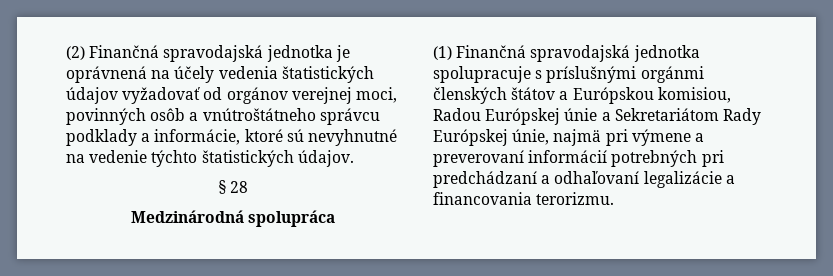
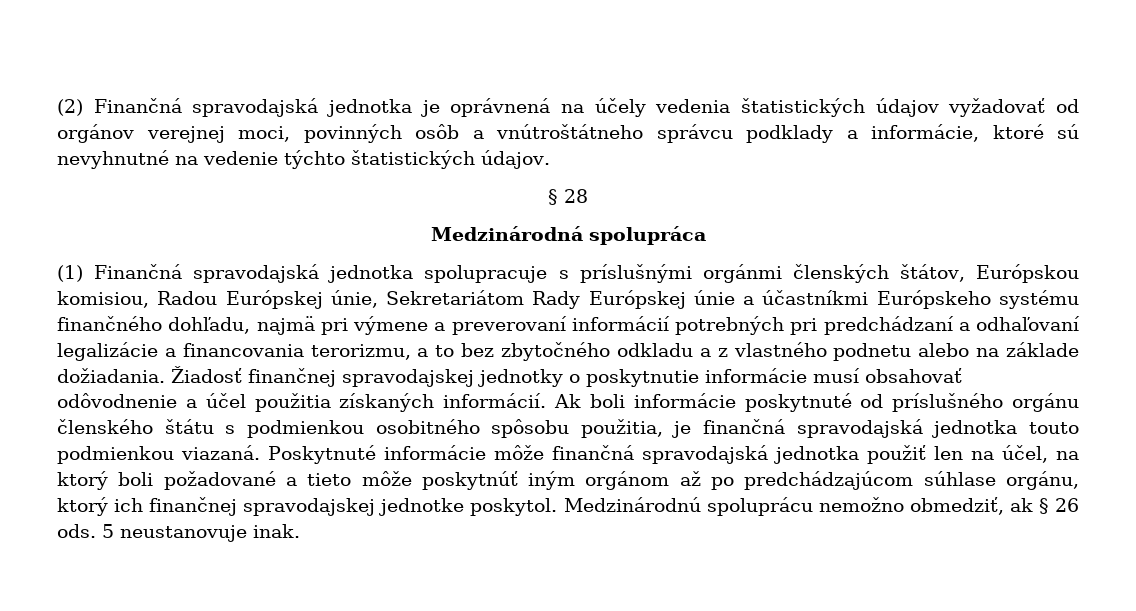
- (1) Finančná spravodajská jednotka spolupracuje s príslušnými orgánmi členských štátov a Európskou komisiou, Radou Európskej únie a Sekretariátom Rady Európskej únie, najmä pri výmene a preverovaní informácií potrebných pri predchádzaní a odhaľovaní legalizácie a financovania terorizmu.
+ (1) Finančná spravodajská jednotka spolupracuje s príslušnými orgánmi členských štátov, Európskou komisiou, Radou Európskej únie, Sekretariátom Rady Európskej únie a účastníkmi Európskeho systému finančného dohľadu, najmä pri výmene a preverovaní informácií potrebných pri predchádzaní a odhaľovaní legalizácie a financovania terorizmu, a to bez zbytočného odkladu a z vlastného podnetu alebo na základe dožiadania. Žiadosť finančnej spravodajskej jednotky o poskytnutie informácie musí obsahovať odôvodnenie a účel použitia získaných informácií. Ak boli informácie poskytnuté od príslušného orgánu členského štátu s podmienkou osobitného spôsobu použitia, je finančná spravodajská jednotka touto podmienkou viazaná. Poskytnuté informácie môže finančná spravodajská jednotka použiť len na účel, na ktorý boli požadované a tieto môže poskytnúť iným orgánom až po predchádzajúcom súhlase orgánu, ktorý ich finančnej spravodajskej jednotke poskytol. Medzinárodnú spoluprácu nemožno obmedziť, ak § 26 ods. 5 neustanovuje inak.

